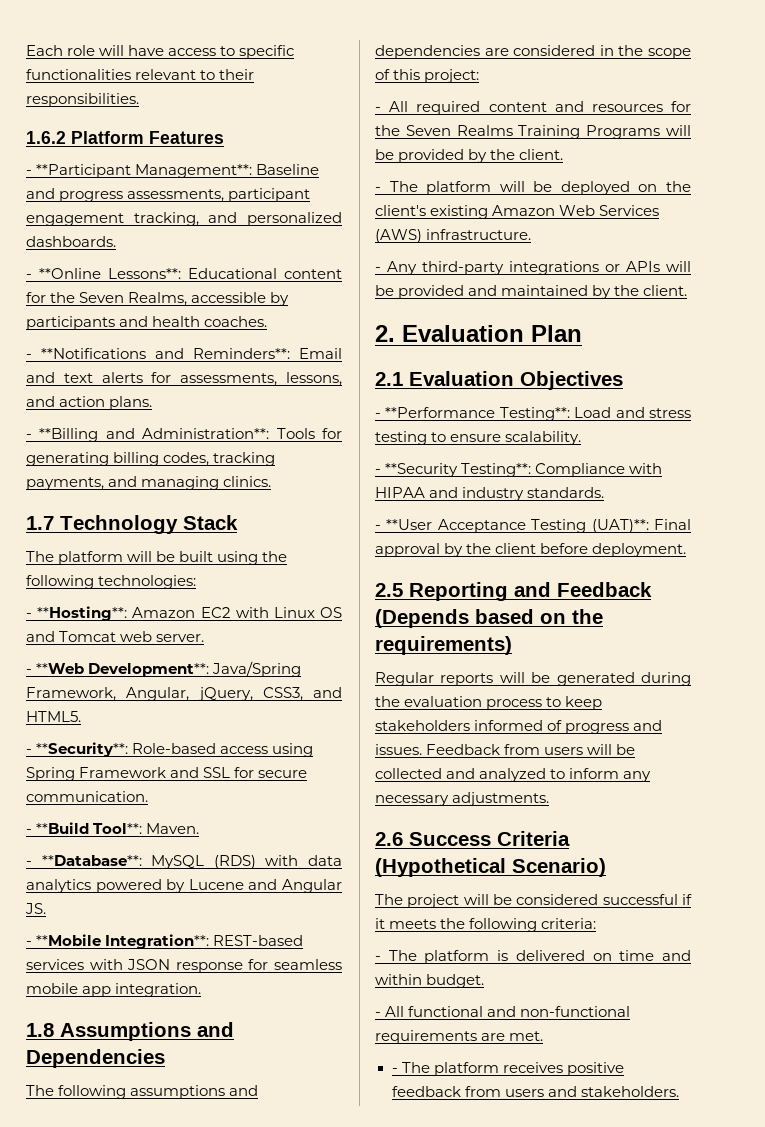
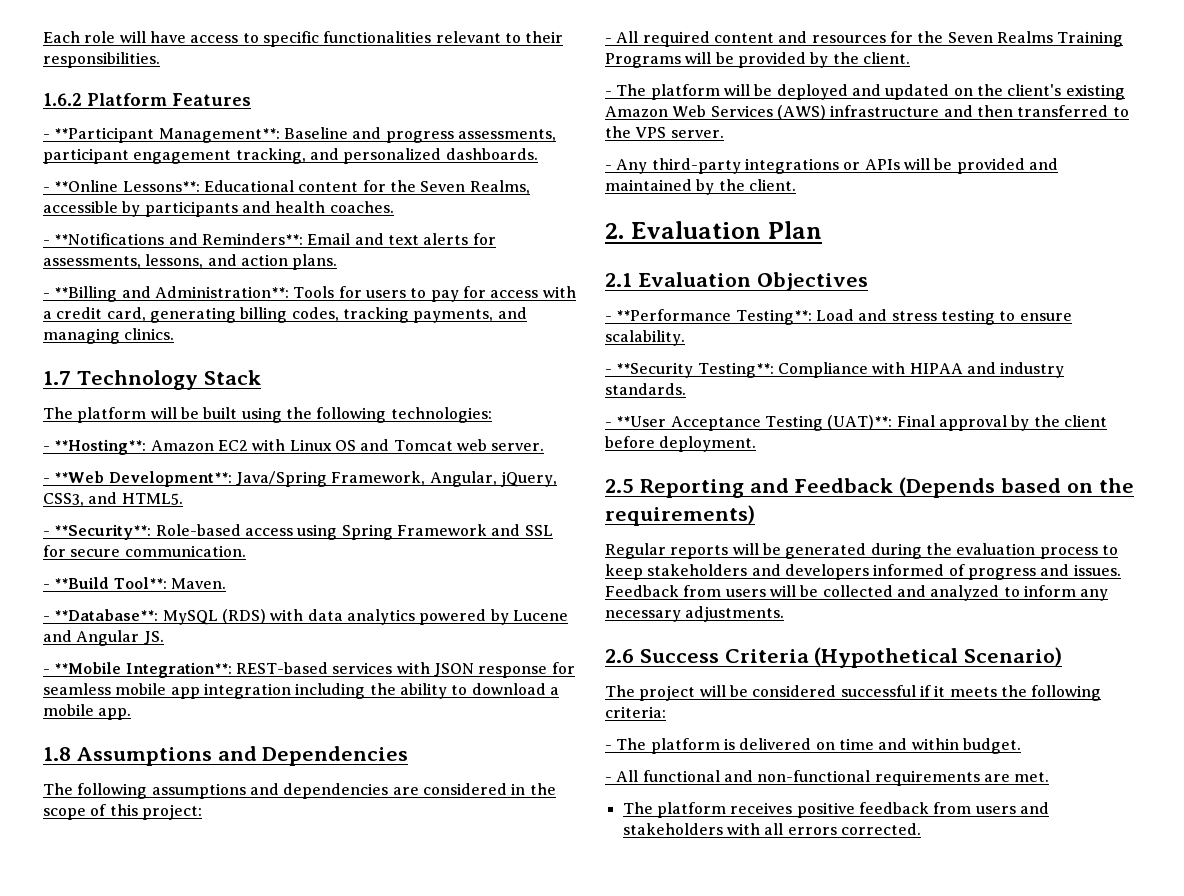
- - **Billing and Administration**: Tools for generating billing codes, tracking payments, and managing clinics.
+ - **Billing and Administration**: Tools for users to pay for access with a credit card, generating billing codes, tracking payments, and managing clinics.
- - **Mobile Integration**: REST-based services with JSON response for seamless mobile app integration.
+ - **Mobile Integration**: REST-based services with JSON response for seamless mobile app integration including the ability to download a mobile app.
- - The platform will be deployed on the client's existing Amazon Web Services (AWS) infrastructure.
+ - The platform will be deployed and updated on the client's existing Amazon Web Services (AWS) infrastructure and then transferred to the VPS server.
- Regular reports will be generated during the evaluation process to keep stakeholders informed of progress and issues.
+ Regular reports will be generated during the evaluation process to keep stakeholders and developers informed of progress and issues.
- - The platform receives positive feedback from users and stakeholders.
+ The platform receives positive feedback from users and stakeholders with all errors corrected.

